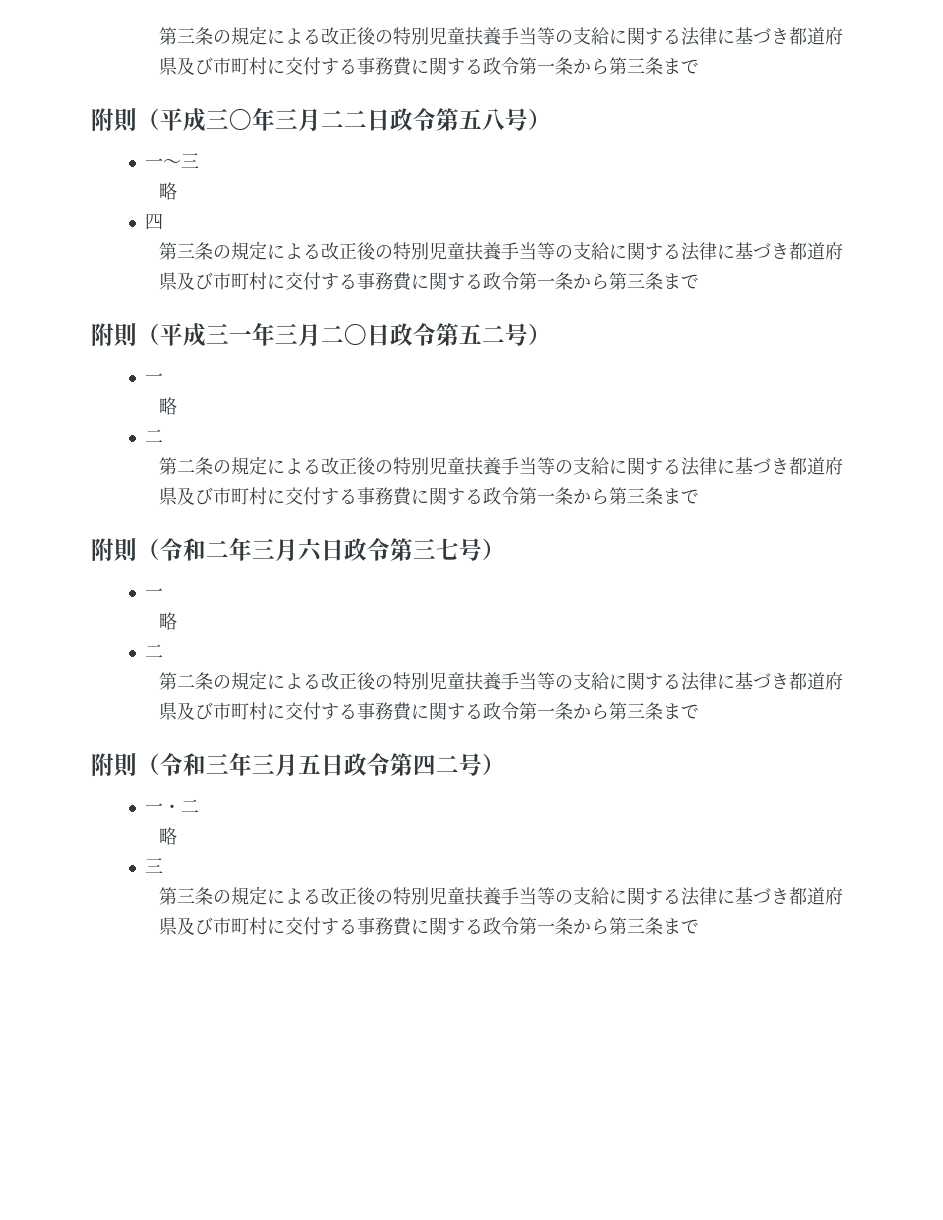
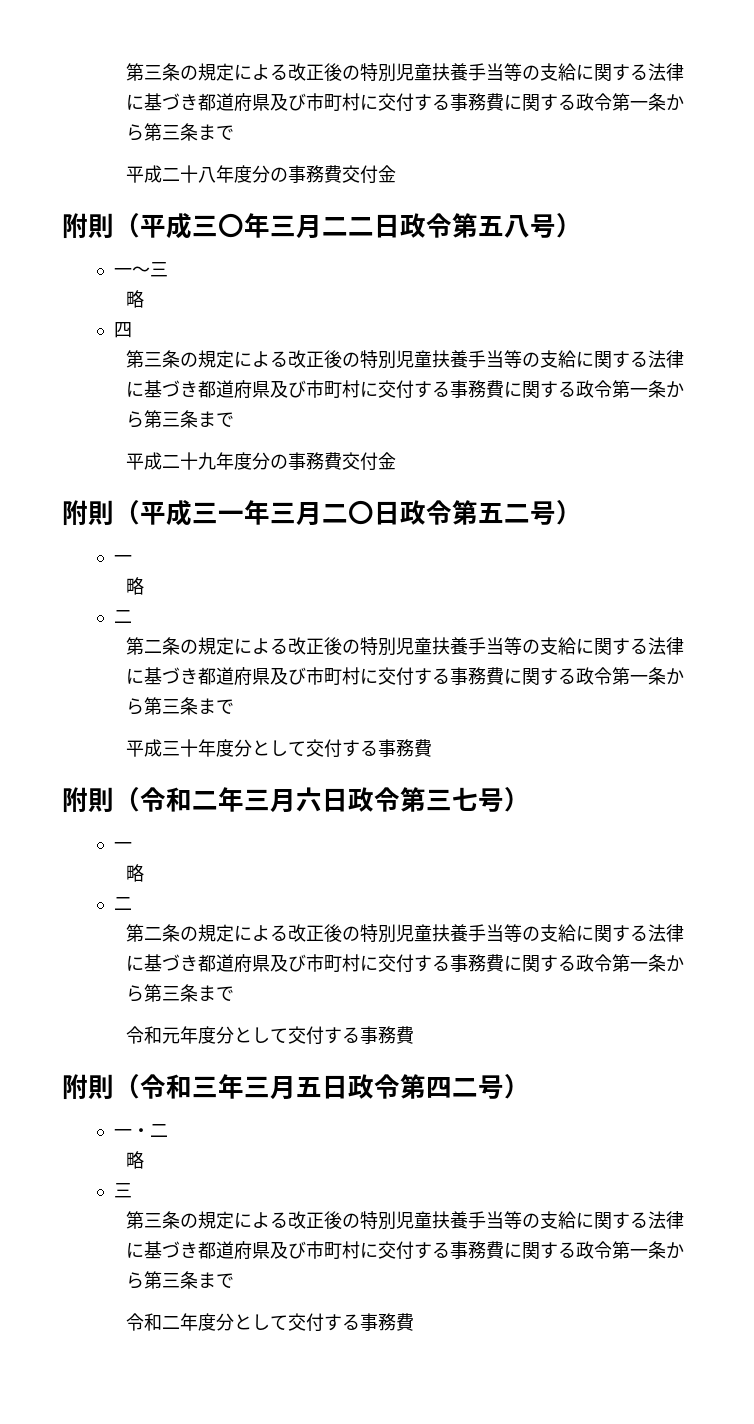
+ 平成二十八年度分の事務費交付金
+ 平成二十九年度分の事務費交付金
+ 平成三十年度分として交付する事務費
+ 令和元年度分として交付する事務費
+ 令和二年度分として交付する事務費

